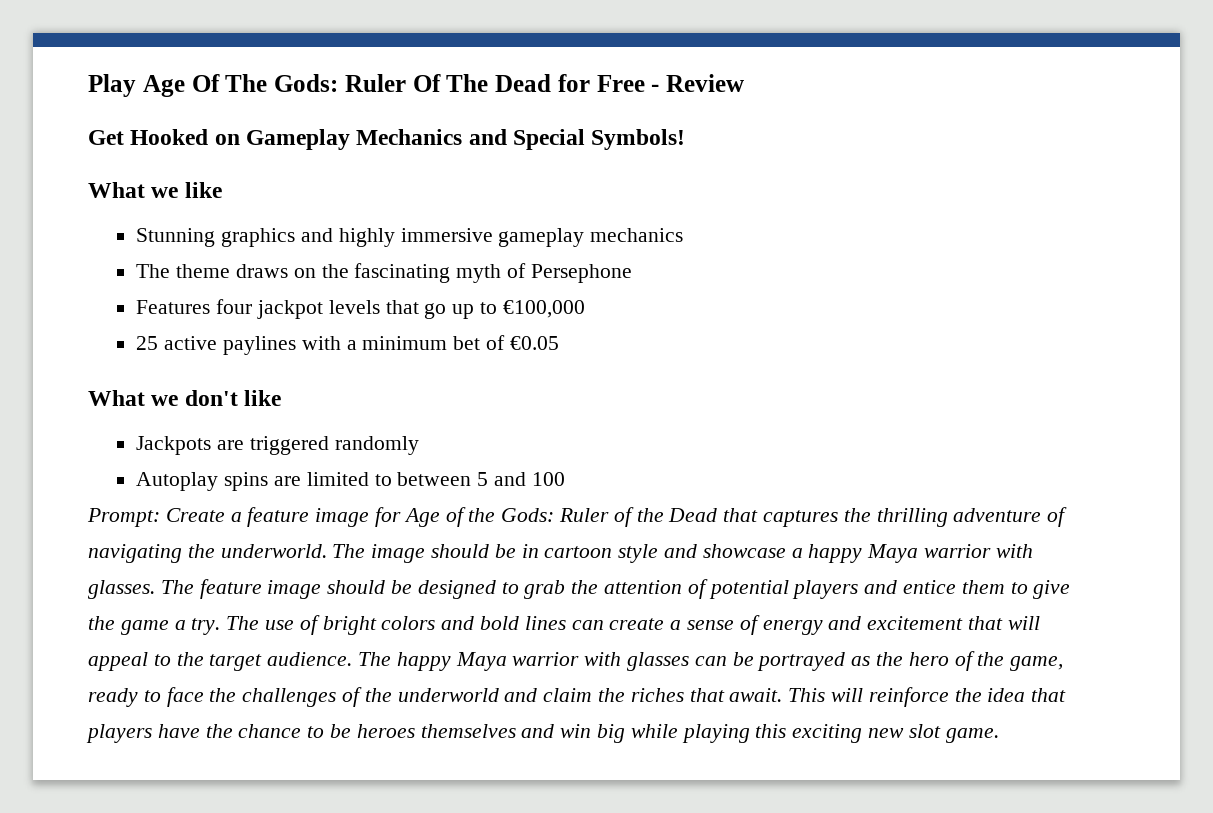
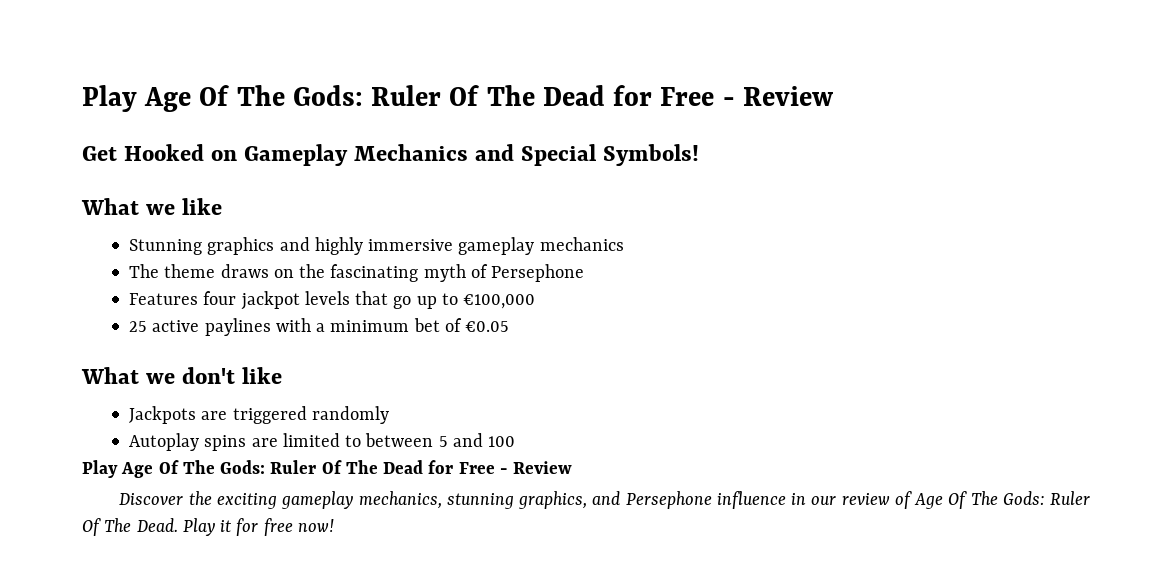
  Autoplay spins are limited to between 5 and 100
- Prompt: Create a feature image for Age of the Gods: Ruler of the Dead that captures the thrilling adventure of navigating the underworld. The image should be in cartoon style and showcase a happy Maya warrior with glasses. The feature image should be designed to grab the attention of potential players and entice them to give the game a try. The use of bright colors and bold lines can create a sense of energy and excitement that will appeal to the target audience. The happy Maya warrior with glasses can be portrayed as the hero of the game, ready to face the challenges of the underworld and claim the riches that await. This will reinforce the idea that players have the chance to be heroes themselves and win big while playing this exciting new slot game.
+ Play Age Of The Gods: Ruler Of The Dead for Free - Review
+ Discover the exciting gameplay mechanics, stunning graphics, and Persephone influence in our review of Age Of The Gods: Ruler Of The Dead. Play it for free now!

